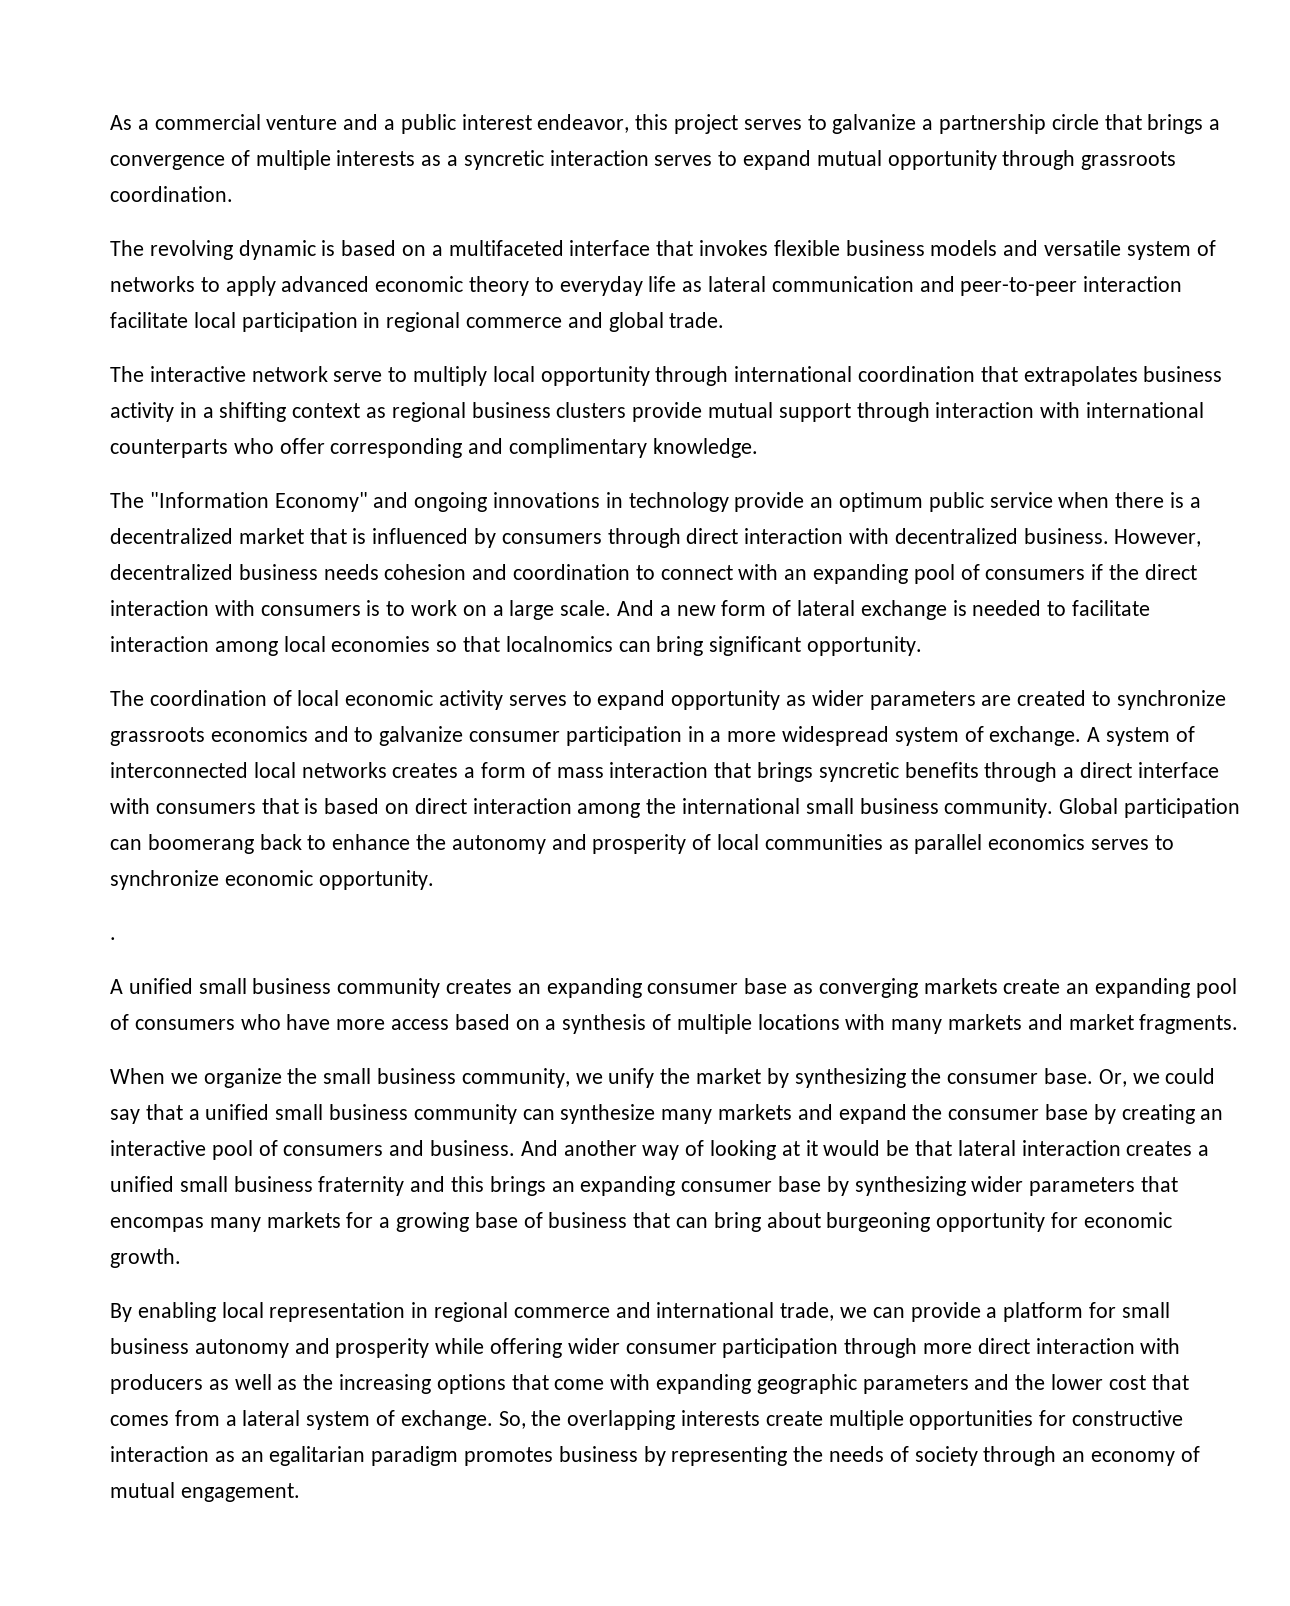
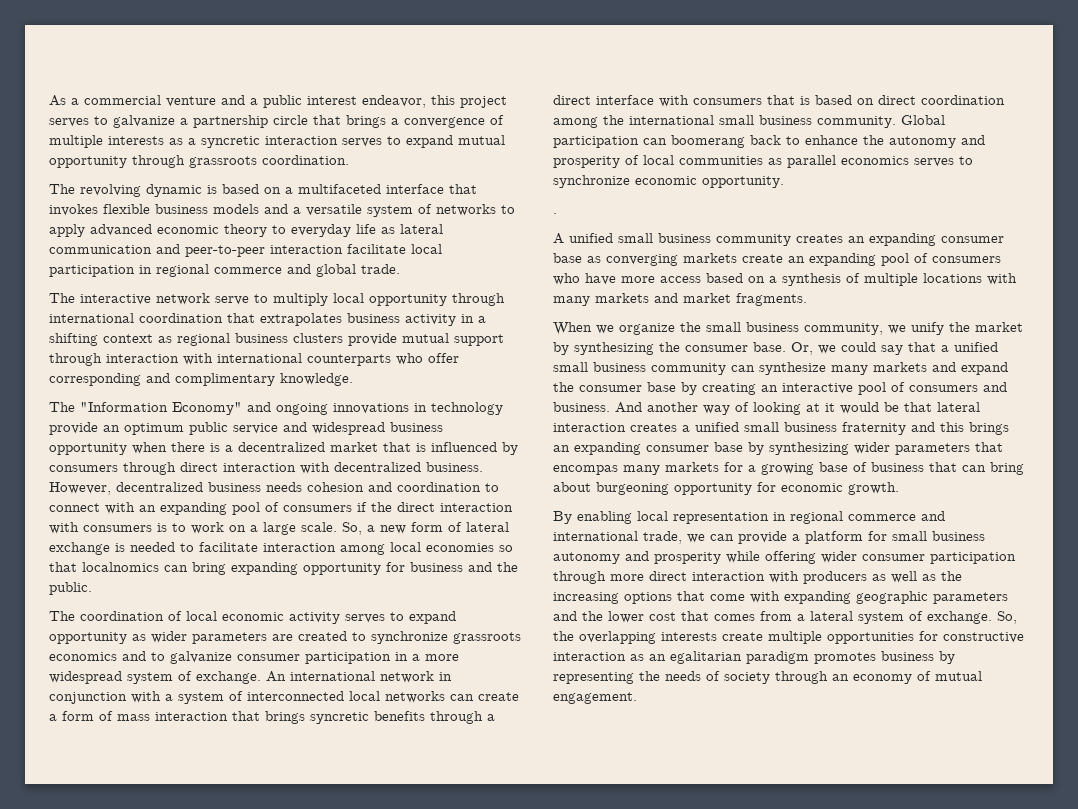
- The revolving dynamic is based on a multifaceted interface that invokes flexible business models and versatile system of networks to apply advanced economic theory to everyday life as lateral communication and peer-to-peer interaction facilitate local participation in regional commerce and global trade.
+ The revolving dynamic is based on a multifaceted interface that invokes flexible business models and a versatile system of networks to apply advanced economic theory to everyday life as lateral communication and peer-to-peer interaction facilitate local participation in regional commerce and global trade.
- The "Information Economy" and ongoing innovations in technology provide an optimum public service when there is a decentralized market that is influenced by consumers through direct interaction with decentralized business.
+ The "Information Economy" and ongoing innovations in technology provide an optimum public service and widespread business opportunity when there is a decentralized market that is influenced by consumers through direct interaction with decentralized business.
- And a new form of lateral exchange is needed to facilitate interaction among local economies so that localnomics can bring significant opportunity.
+ So, a new form of lateral exchange is needed to facilitate interaction among local economies so that localnomics can bring expanding opportunity for business and the public.
- A system of interconnected local networks creates a form of mass interaction that brings syncretic benefits through a direct interface with consumers that is based on direct interaction among the international small business community.
+ An international network in conjunction with a system of interconnected local networks can create a form of mass interaction that brings syncretic benefits through a direct interface with consumers that is based on direct coordination among the international small business community.

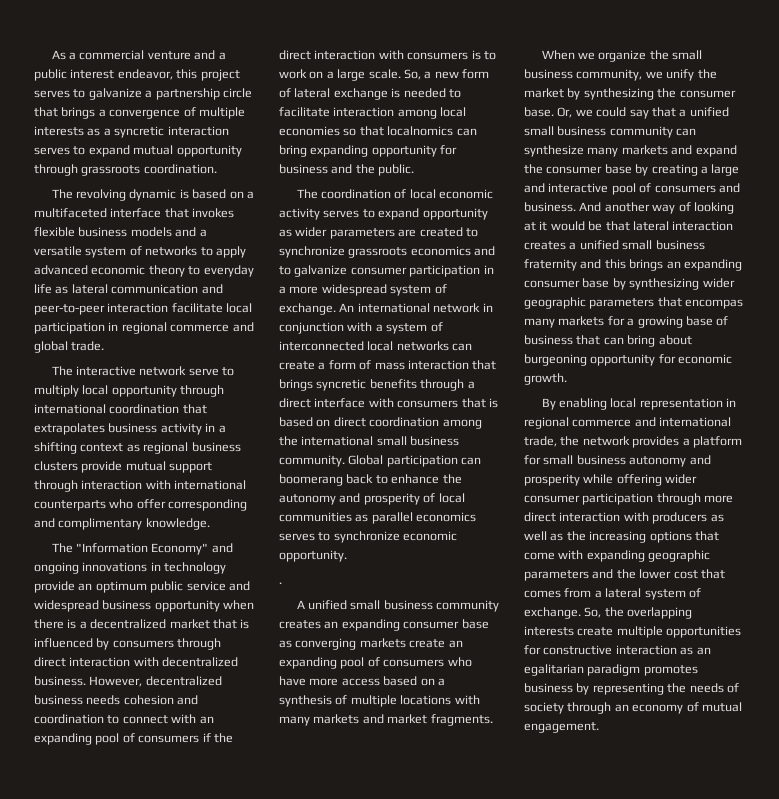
- Or, we could say that a unified small business community can synthesize many markets and expand the consumer base by creating an interactive pool of consumers and business.
+ Or, we could say that a unified small business community can synthesize many markets and expand the consumer base by creating a large and interactive pool of consumers and business.
- And another way of looking at it would be that lateral interaction creates a unified small business fraternity and this brings an expanding consumer base by synthesizing wider parameters that encompas many markets for a growing base of business that can bring about burgeoning opportunity for economic growth.
+ And another way of looking at it would be that lateral interaction creates a unified small business fraternity and this brings an expanding consumer base by synthesizing wider geographic parameters that encompas many markets for a growing base of business that can bring about burgeoning opportunity for economic growth.
- By enabling local representation in regional commerce and international trade, we can provide a platform for small business autonomy and prosperity while offering wider consumer participation through more direct interaction with producers as well as the increasing options that come with expanding geographic parameters and the lower cost that comes from a lateral system of exchange.
+ By enabling local representation in regional commerce and international trade, the network provides a platform for small business autonomy and prosperity while offering wider consumer participation through more direct interaction with producers as well as the increasing options that come with expanding geographic parameters and the lower cost that comes from a lateral system of exchange.

